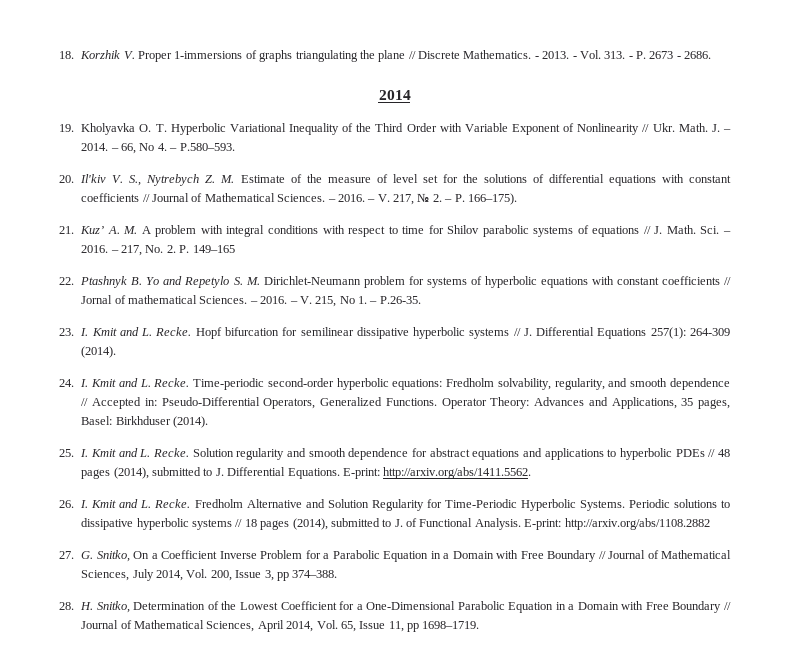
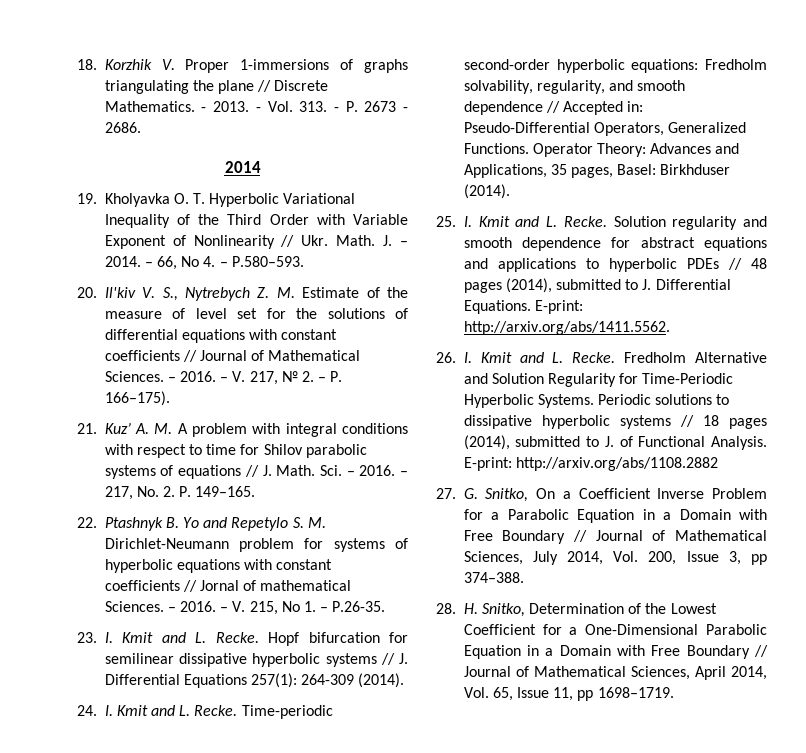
- – 217, No. 2. P. 149–165
+ – 217, No. 2. P. 149–165.

